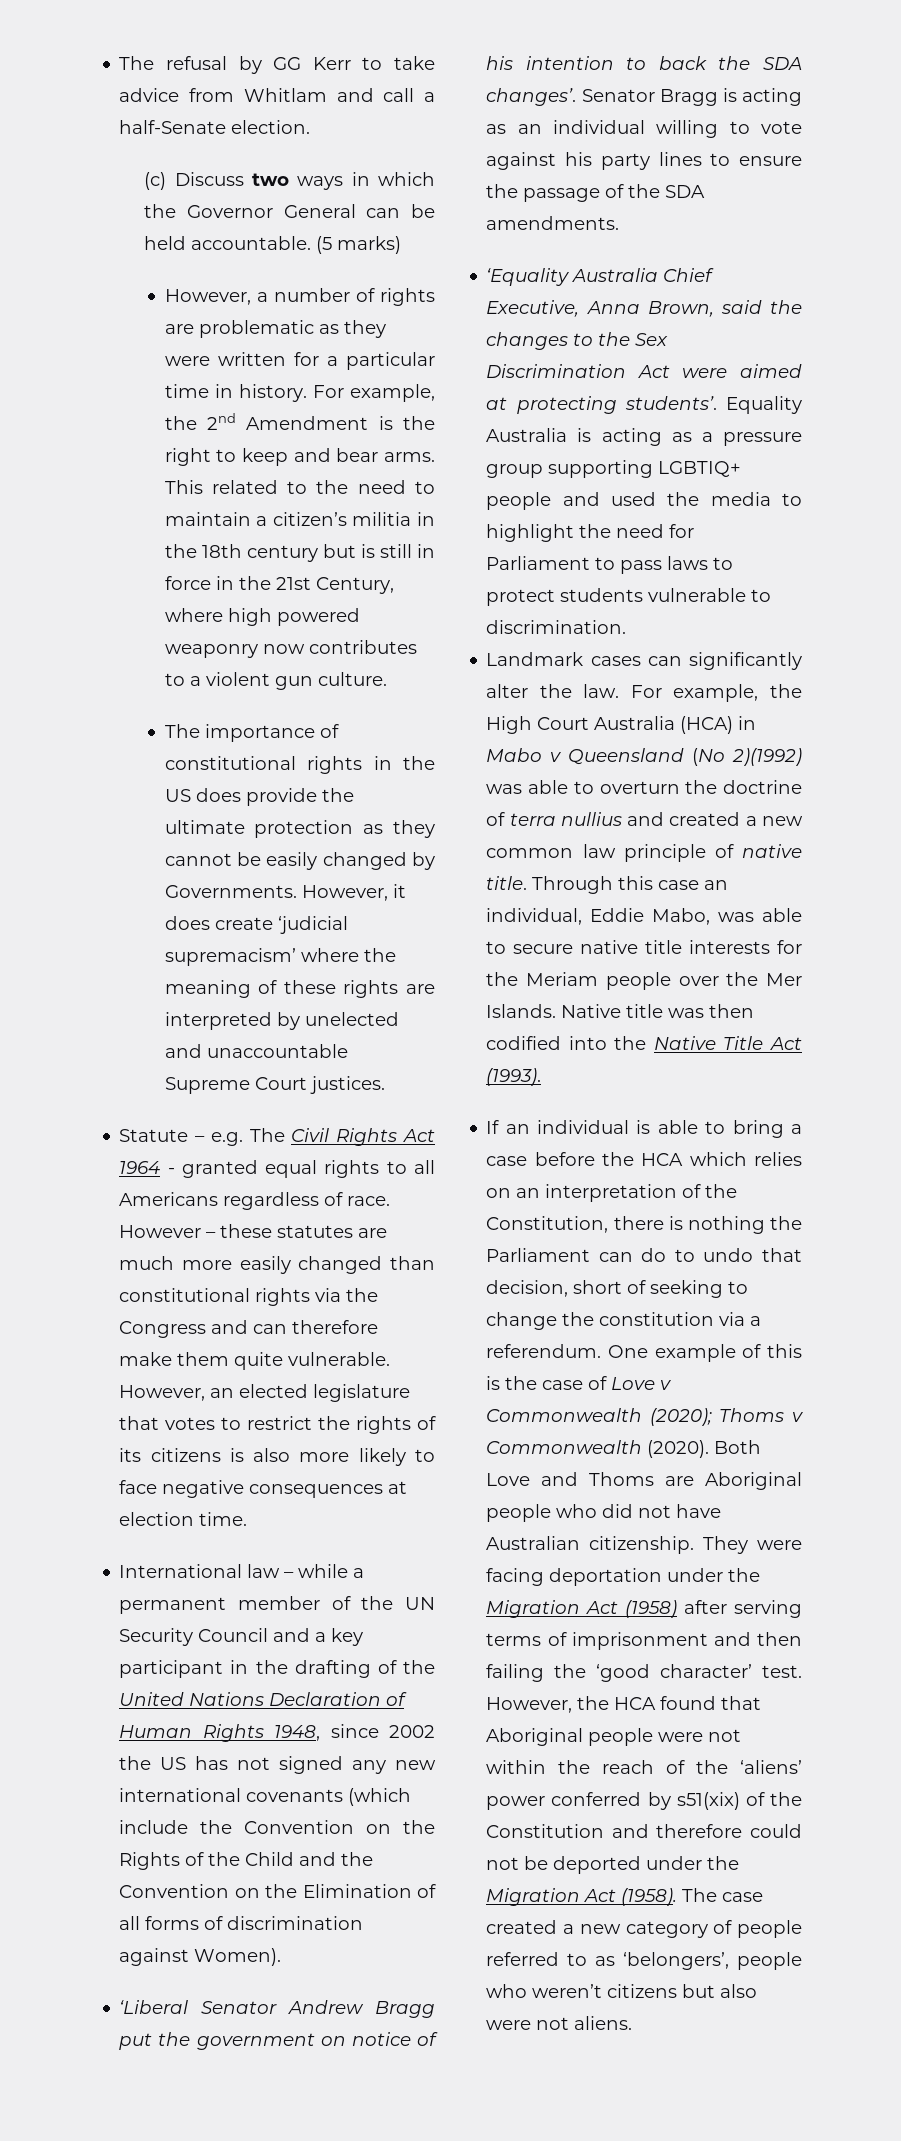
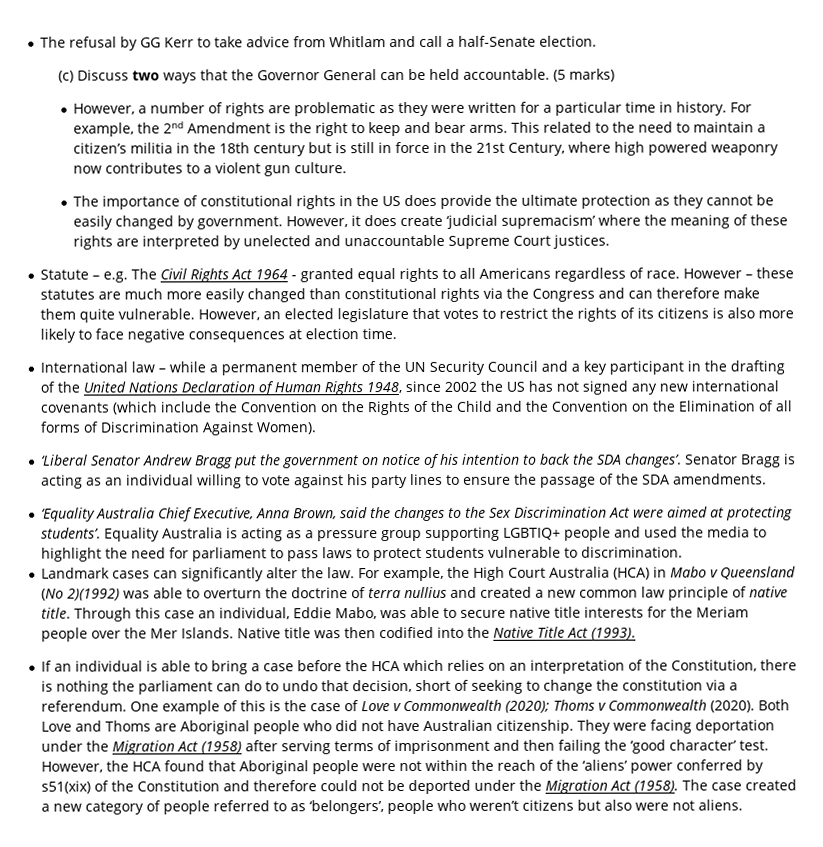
- (c) Discuss two ways in which the Governor General can be held accountable.
+ (c) Discuss two ways that the Governor General can be held accountable.
- The importance of constitutional rights in the US does provide the ultimate protection as they cannot be easily changed by Governments.
+ The importance of constitutional rights in the US does provide the ultimate protection as they cannot be easily changed by government.
- International law – while a permanent member of the UN Security Council and a key participant in the drafting of the United Nations Declaration of Human Rights 1948, since 2002 the US has not signed any new international covenants (which include the Convention on the Rights of the Child and the Convention on the Elimination of all forms of discrimination against Women).
+ International law – while a permanent member of the UN Security Council and a key participant in the drafting of the United Nations Declaration of Human Rights 1948, since 2002 the US has not signed any new international covenants (which include the Convention on the Rights of the Child and the Convention on the Elimination of all forms of Discrimination Against Women).
- Equality Australia is acting as a pressure group supporting LGBTIQ+ people and used the media to highlight the need for Parliament to pass laws to protect students vulnerable to discrimination.
+ Equality Australia is acting as a pressure group supporting LGBTIQ+ people and used the media to highlight the need for parliament to pass laws to protect students vulnerable to discrimination.
- If an individual is able to bring a case before the HCA which relies on an interpretation of the Constitution, there is nothing the Parliament can do to undo that decision, short of seeking to change the constitution via a referendum.
+ If an individual is able to bring a case before the HCA which relies on an interpretation of the Constitution, there is nothing the parliament can do to undo that decision, short of seeking to change the constitution via a referendum.

